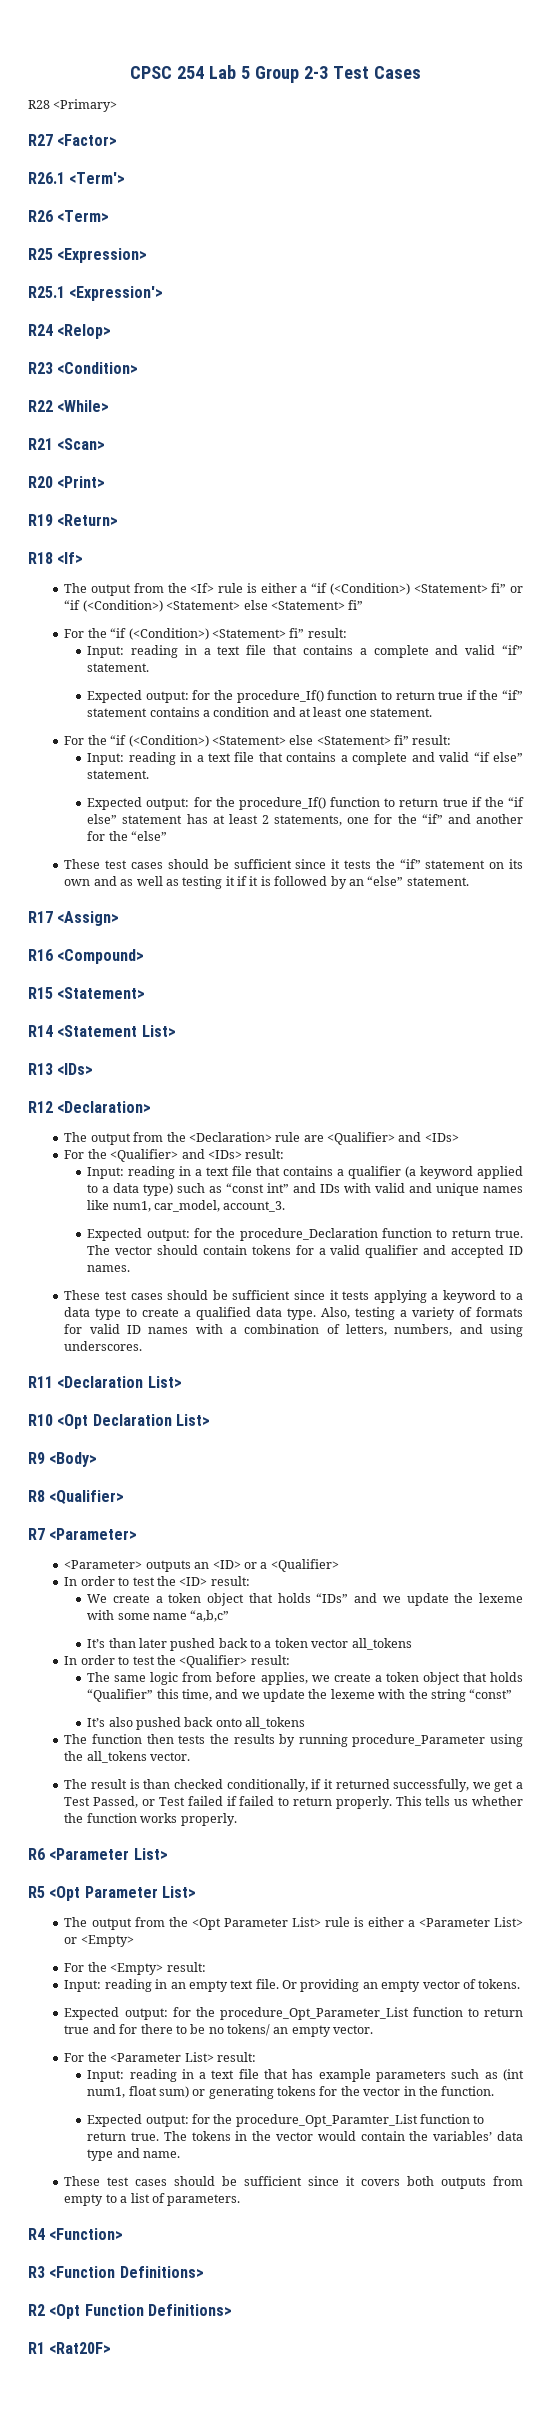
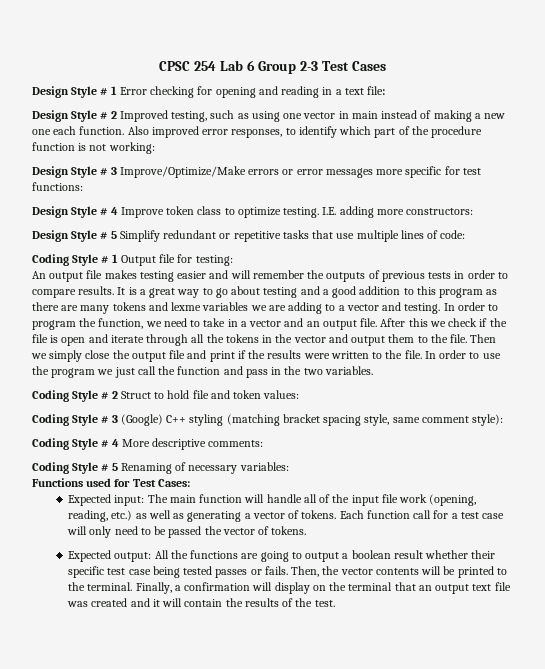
- CPSC 254 Lab 5 Group 2-3 Test Cases
+ CPSC 254 Lab 6 Group 2-3 Test Cases
- R28 <Primary>
- R27 <Factor>
- R26.1 <Term'>
- R26 <Term>
- R25 <Expression>
- R25.1 <Expression'>
- R24 <Relop>
- R23 <Condition>
- R22 <While>
- R21 <Scan>
- R20 <Print>
- R19 <Return>
- R18 <If>
- The output from the <If> rule is either a “if (<Condition>) <Statement> fi” or “if (<Condition>) <Statement> else <Statement> fi”
- For the “if (<Condition>) <Statement> fi” result:
- Input: reading in a text file that contains a complete and valid “if” statement.
- Expected output: for the procedure_If() function to return true if the “if” statement contains a condition and at least one statement.
- For the “if (<Condition>) <Statement> else <Statement> fi” result:
- Input: reading in a text file that contains a complete and valid “if else” statement.
- Expected output: for the procedure_If() function to return true if the “if else” statement has at least 2 statements, one for the “if” and another for the “else”
- These test cases should be sufficient since it tests the “if” statement on its own and as well as testing it if it is followed by an “else” statement.
- R17 <Assign>
- R16 <Compound>
- R15 <Statement>
- R14 <Statement List>
- R13 <IDs>
- R12 <Declaration>
- The output from the <Declaration> rule are <Qualifier> and <IDs>
- For the <Qualifier> and <IDs> result:
- Input: reading in a text file that contains a qualifier (a keyword applied to a data type) such as “const int” and IDs with valid and unique names like num1, car_model, account_3.
- Expected output: for the procedure_Declaration function to return true. The vector should contain tokens for a valid qualifier and accepted ID names.
- These test cases should be sufficient since it tests applying a keyword to a data type to create a qualified data type. Also, testing a variety of formats for valid ID names with a combination of letters, numbers, and using underscores.
- R11 <Declaration List>
- R10 <Opt Declaration List>
- R9 <Body>
- R8 <Qualifier>
- R7 <Parameter>
- <Parameter> outputs an <ID> or a <Qualifier>
- In order to test the <ID> result:
- We create a token object that holds “IDs” and we update the lexeme with some name “a,b,c”
- It’s than later pushed back to a token vector all_tokens
- In order to test the <Qualifier> result:
- The same logic from before applies, we create a token object that holds “Qualifier” this time, and we update the lexeme with the string “const”
- It’s also pushed back onto all_tokens
- The function then tests the results by running procedure_Parameter using the all_tokens vector.
- The result is than checked conditionally, if it returned successfully, we get a Test Passed, or Test failed if failed to return properly. This tells us whether the function works properly.
- R6 <Parameter List>
- R5 <Opt Parameter List>
- The output from the <Opt Parameter List> rule is either a <Parameter List> or <Empty>
- For the <Empty> result:
- Input: reading in an empty text file. Or providing an empty vector of tokens.
+ Design Style # 1 Error checking for opening and reading in a text file:
+ Design Style # 2 Improved testing, such as using one vector in main instead of making a new one each function. Also improved error responses, to identify which part of the procedure function is not working:
+ Design Style # 3 Improve/Optimize/Make errors or error messages more specific for test functions:
+ Design Style # 4 Improve token class to optimize testing. I.E. adding more constructors:
+ Design Style # 5 Simplify redundant or repetitive tasks that use multiple lines of code:
+ Coding Style # 1 Output file for testing:
+ An output file makes testing easier and will remember the outputs of previous tests in order to compare results. It is a great way to go about testing and a good addition to this program as there are many tokens and lexme variables we are adding to a vector and testing. In order to program the function, we need to take in a vector and an output file. After this we check if the file is open and iterate through all the tokens in the vector and output them to the file. Then we simply close the output file and print if the results were written to the file. In order to use the program we just call the function and pass in the two variables.
+ Coding Style # 2 Struct to hold file and token values:
+ Coding Style # 3 (Google) C++ styling (matching bracket spacing style, same comment style):
+ Coding Style # 4 More descriptive comments:
+ Coding Style # 5 Renaming of necessary variables:
+ Functions used for Test Cases:
+ Expected input: The main function will handle all of the input file work (opening, reading, etc.) as well as generating a vector of tokens. Each function call for a test case will only need to be passed the vector of tokens.
- Expected output: for the procedure_Opt_Parameter_List function to return true and for there to be no tokens/ an empty vector.
- For the <Parameter List> result:
- Input: reading in a text file that has example parameters such as (int num1, float sum) or generating tokens for the vector in the function.
- Expected output: for the procedure_Opt_Paramter_List function to return true. The tokens in the vector would contain the variables’ data type and name.
- These test cases should be sufficient since it covers both outputs from empty to a list of parameters.
- R4 <Function>
- R3 <Function Definitions>
- R2 <Opt Function Definitions>
- R1 <Rat20F>
+ Expected output: All the functions are going to output a boolean result whether their specific test case being tested passes or fails. Then, the vector contents will be printed to the terminal. Finally, a confirmation will display on the terminal that an output text file was created and it will contain the results of the test.

